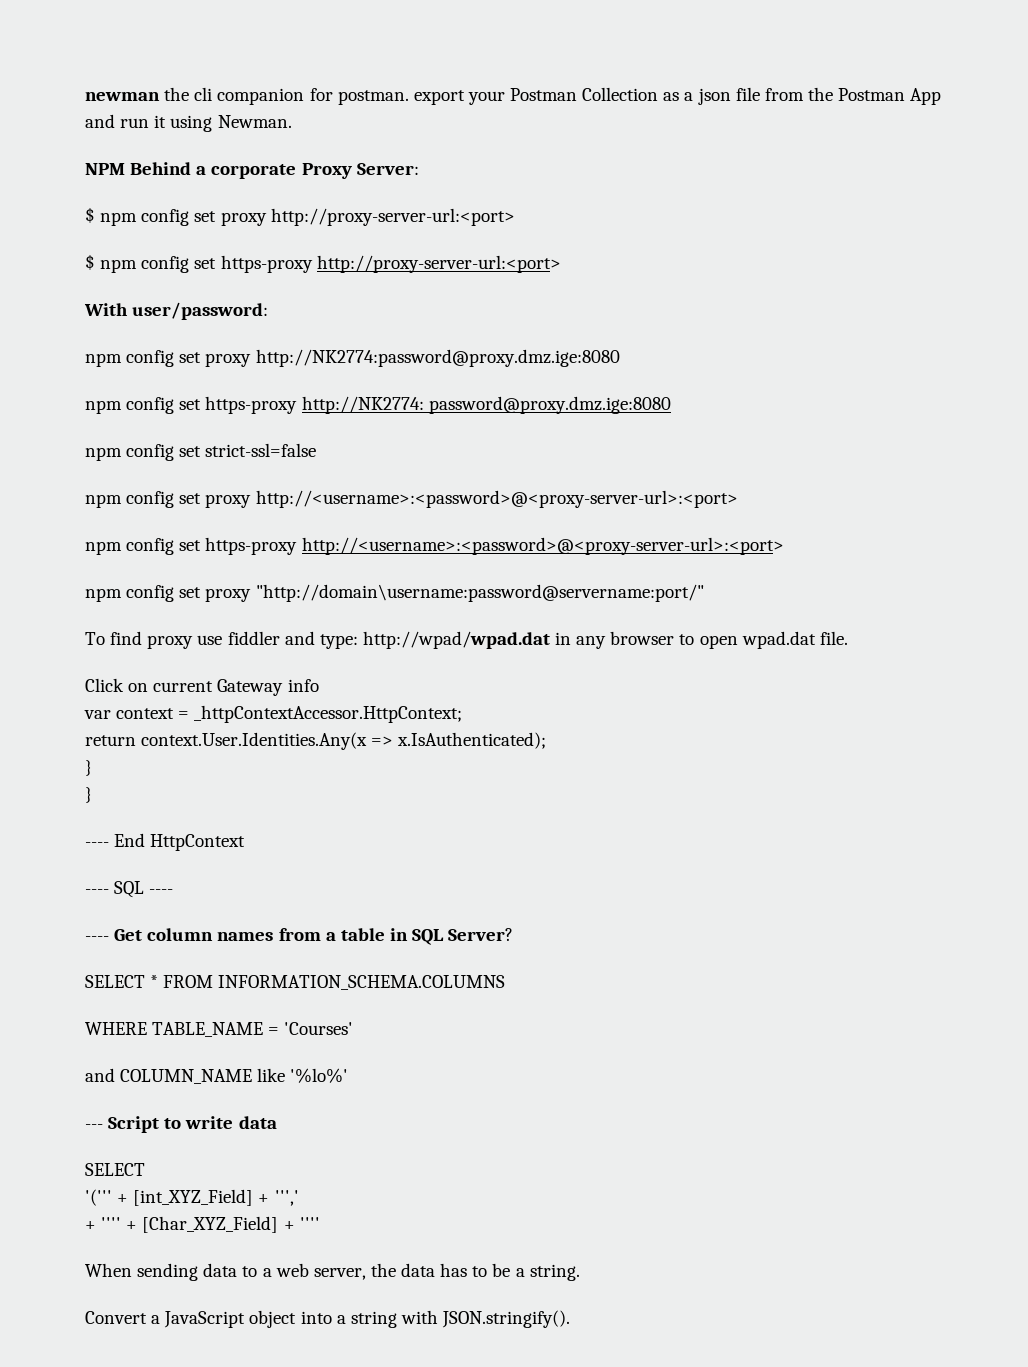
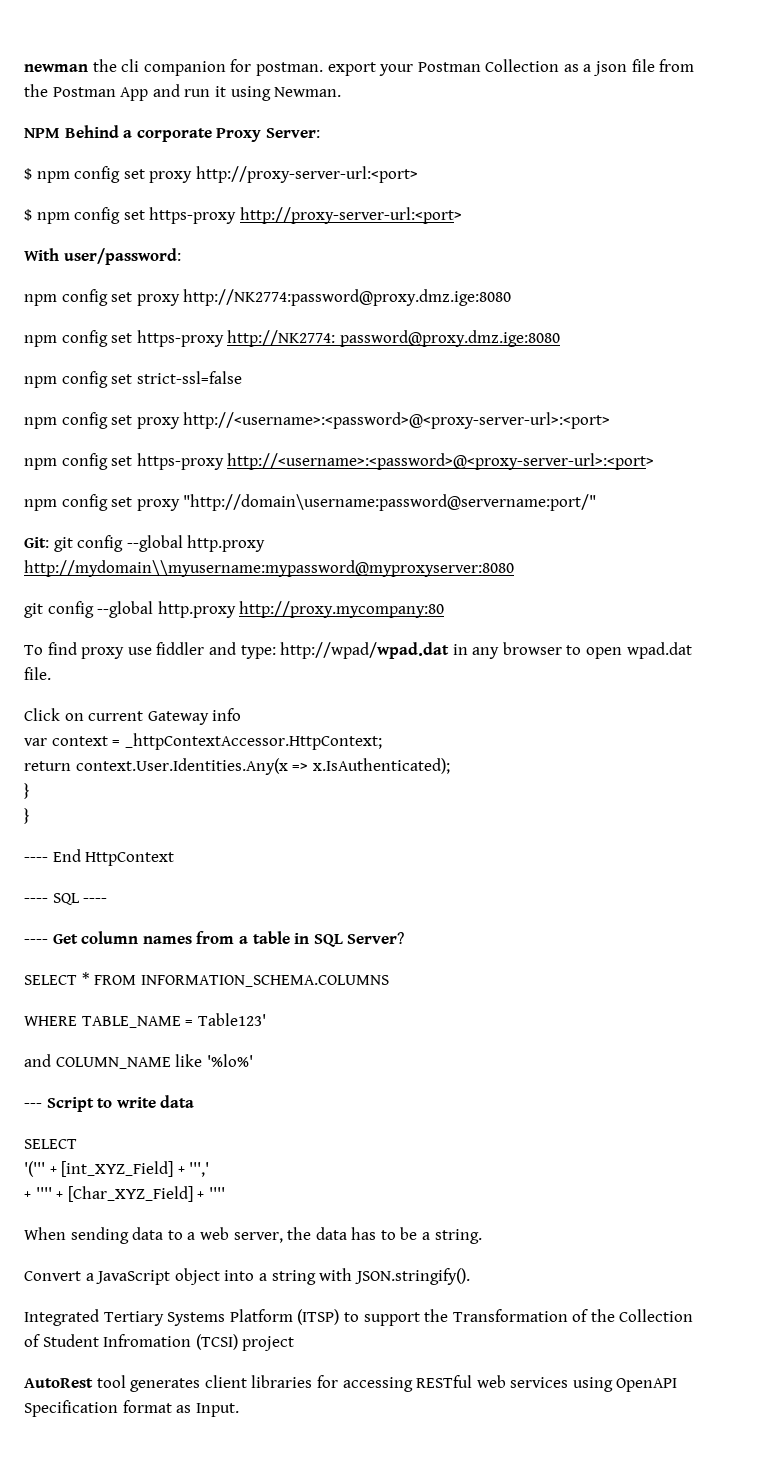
+ Git: git config --global http.proxy http://mydomain\\myusername:mypassword@myproxyserver:8080
+ git config --global http.proxy http://proxy.mycompany:80
- WHERE TABLE_NAME = 'Courses'
+ WHERE TABLE_NAME = Table123'
+ Integrated Tertiary Systems Platform (ITSP) to support the Transformation of the Collection of Student Infromation (TCSI) project
+ AutoRest tool generates client libraries for accessing RESTful web services using OpenAPI Specification format as Input.

